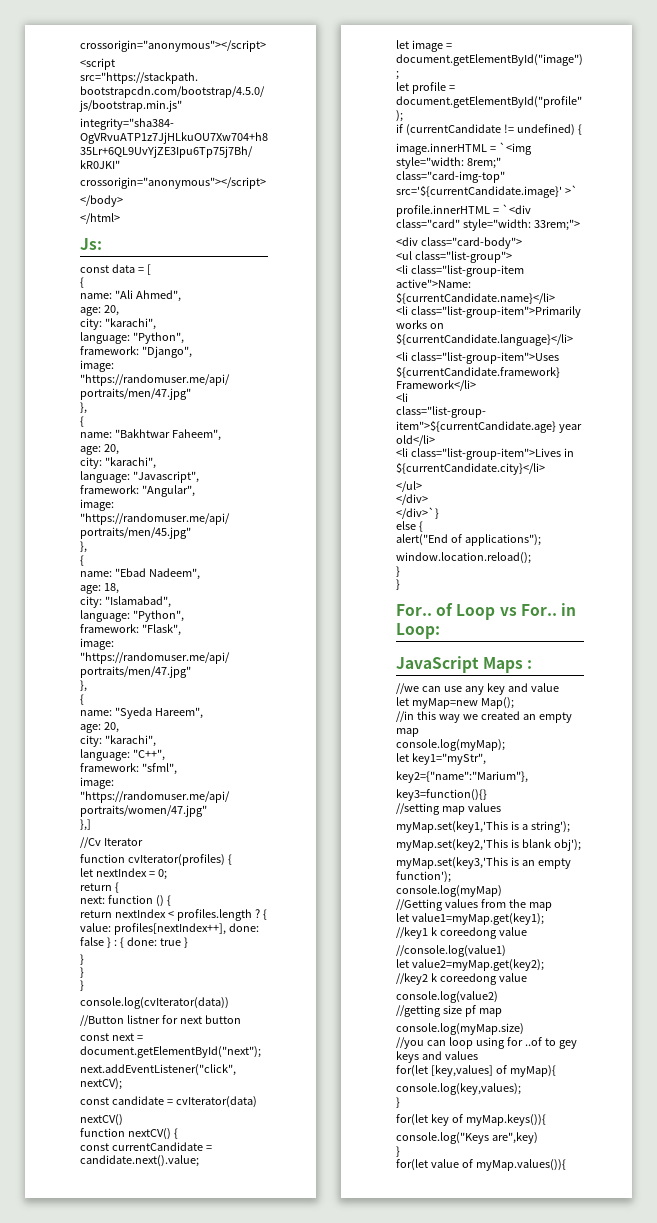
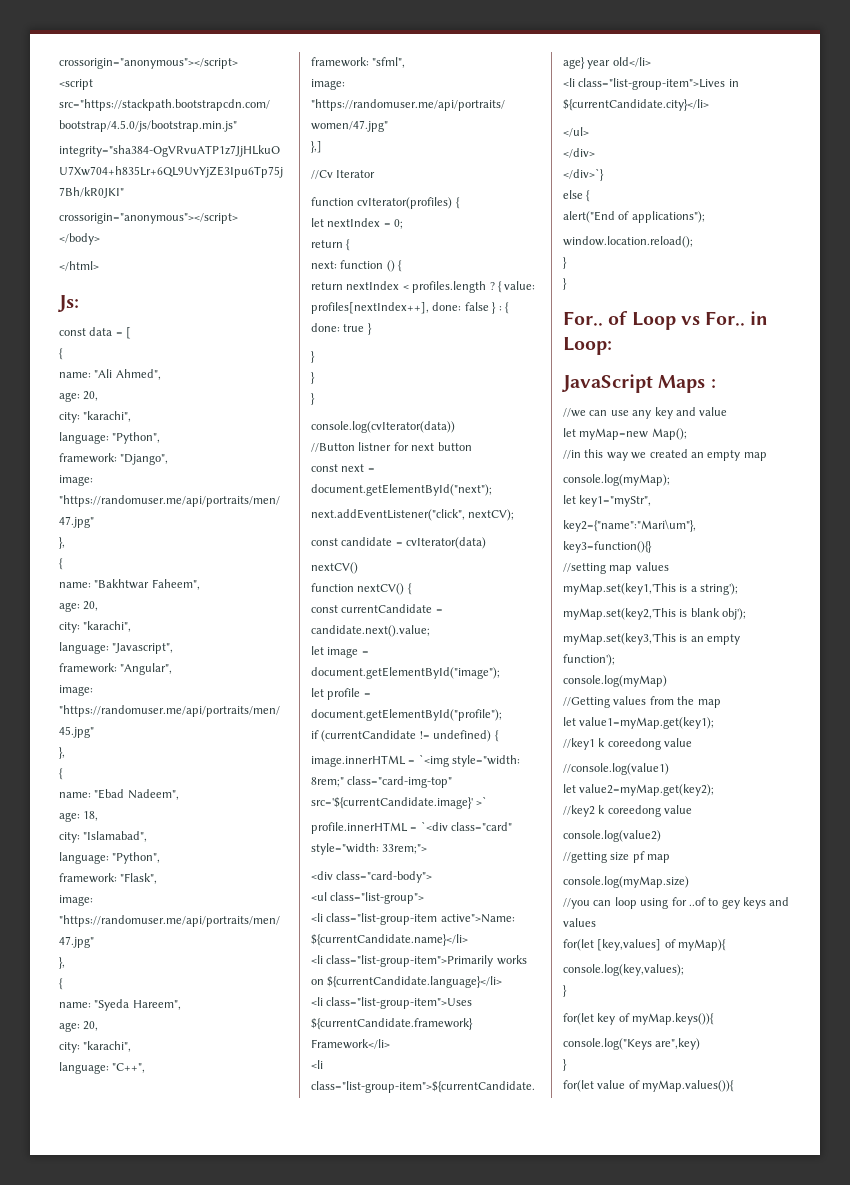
- key2={"name":"Marium"},
+ key2={"name":"Mari\um"},

